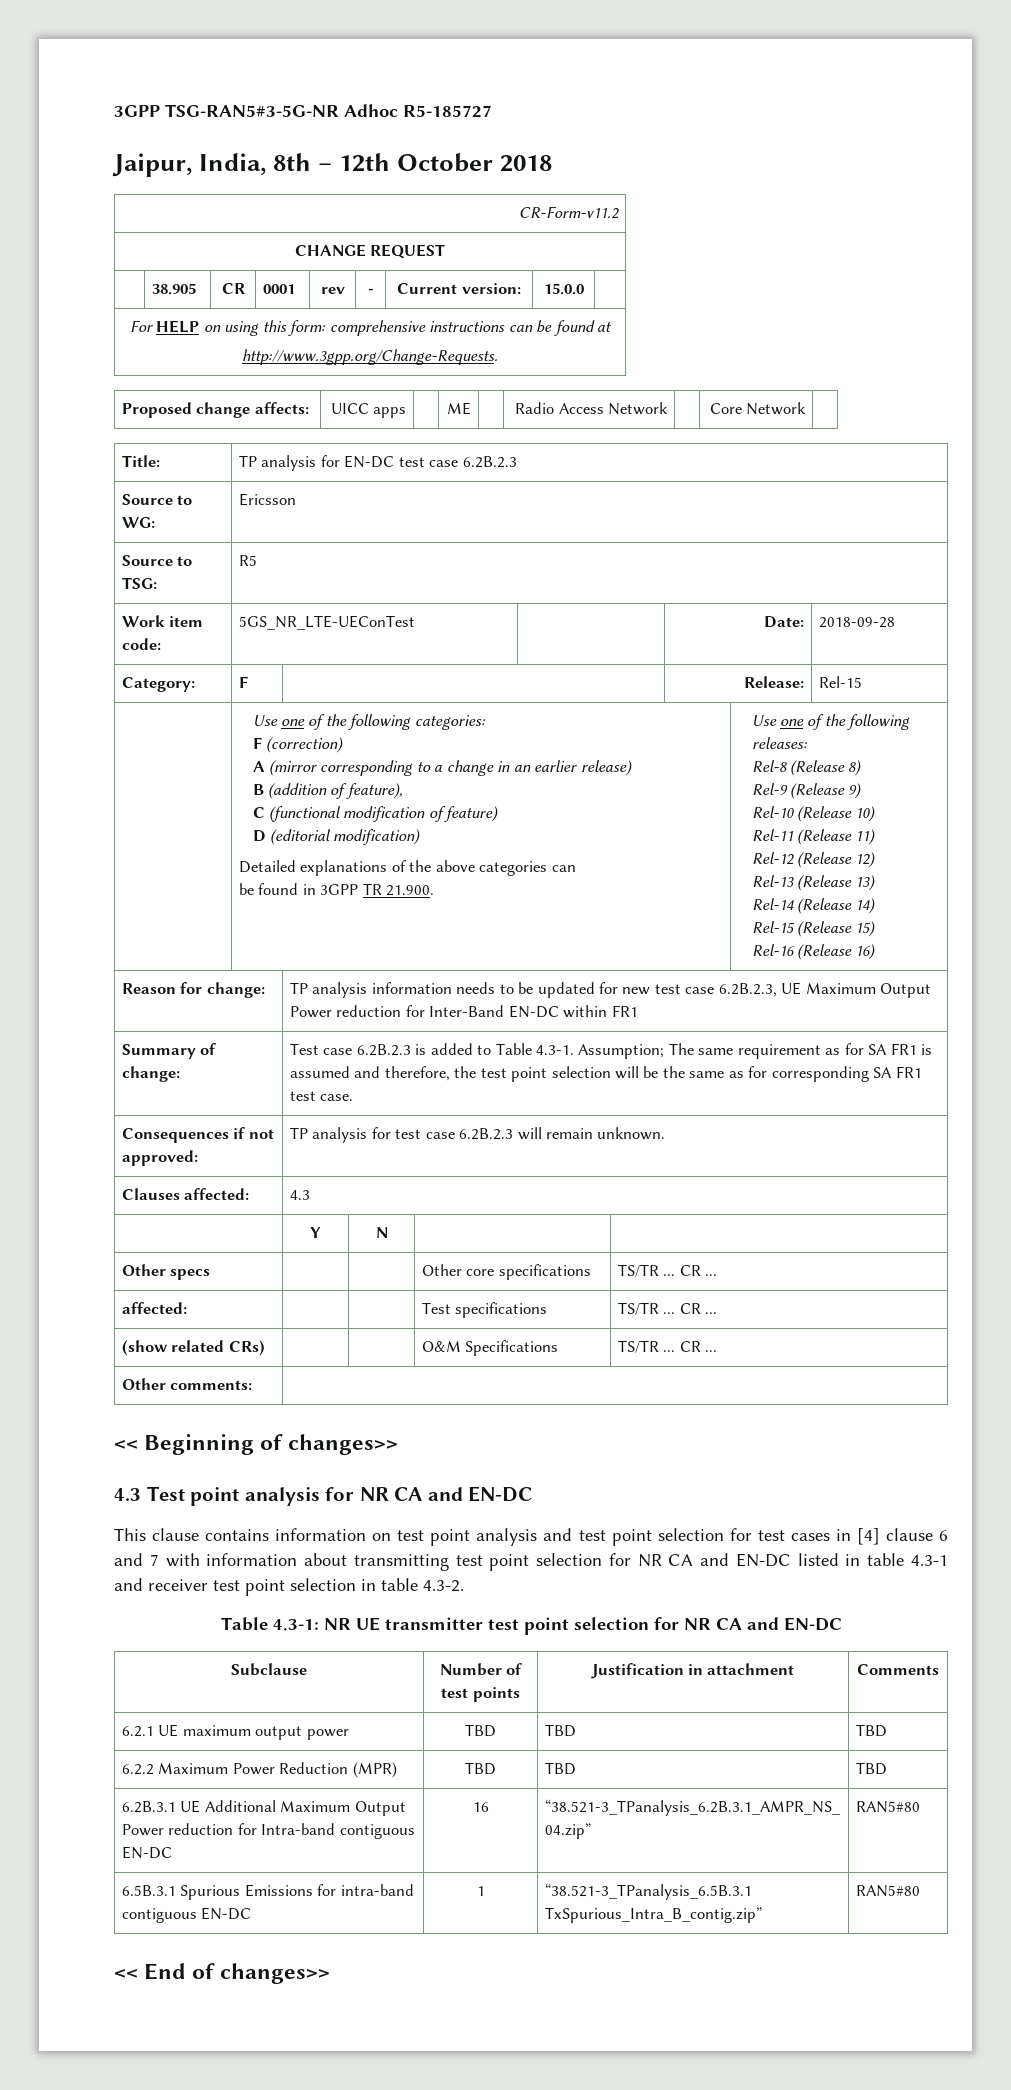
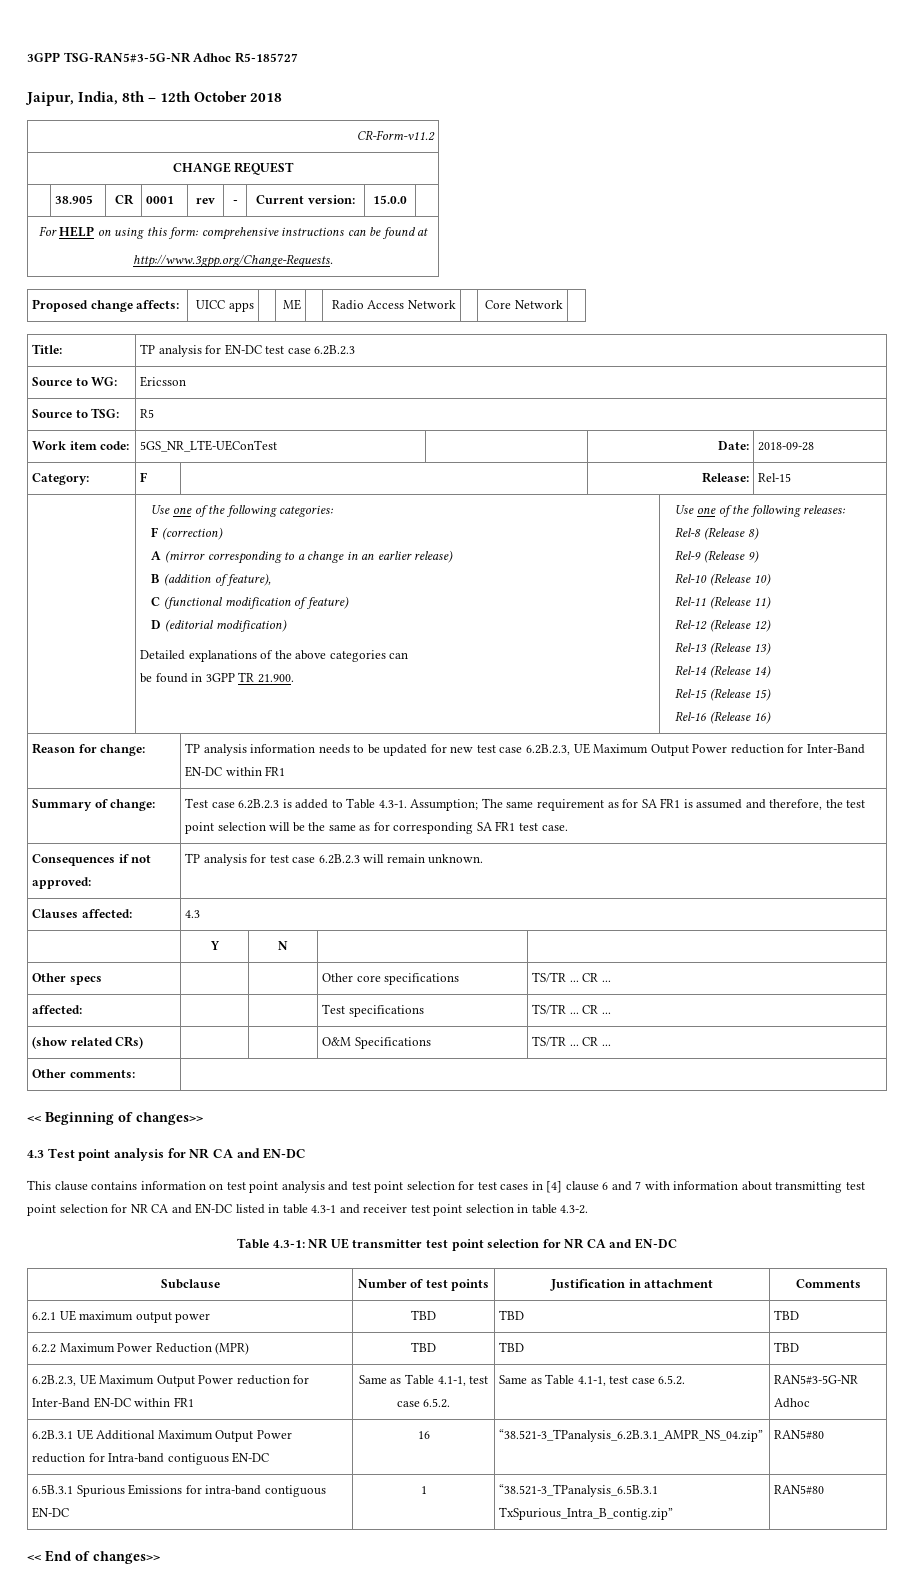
+ 6.2B.2.3, UE Maximum Output Power reduction for Inter-Band EN-DC within FR1 | Same as Table 4.1-1, test case 6.5.2. | Same as Table 4.1-1, test case 6.5.2. | RAN5#3-5G-NR Adhoc

